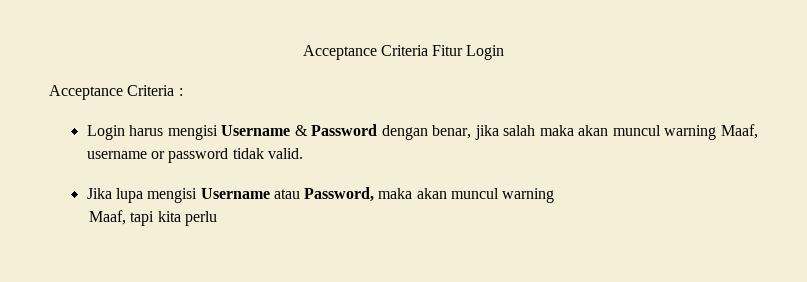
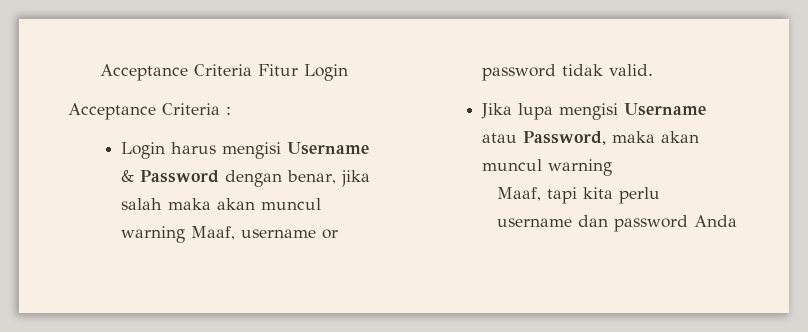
- Maaf, tapi kita perlu
+ Maaf, tapi kita perlu username dan password Anda

